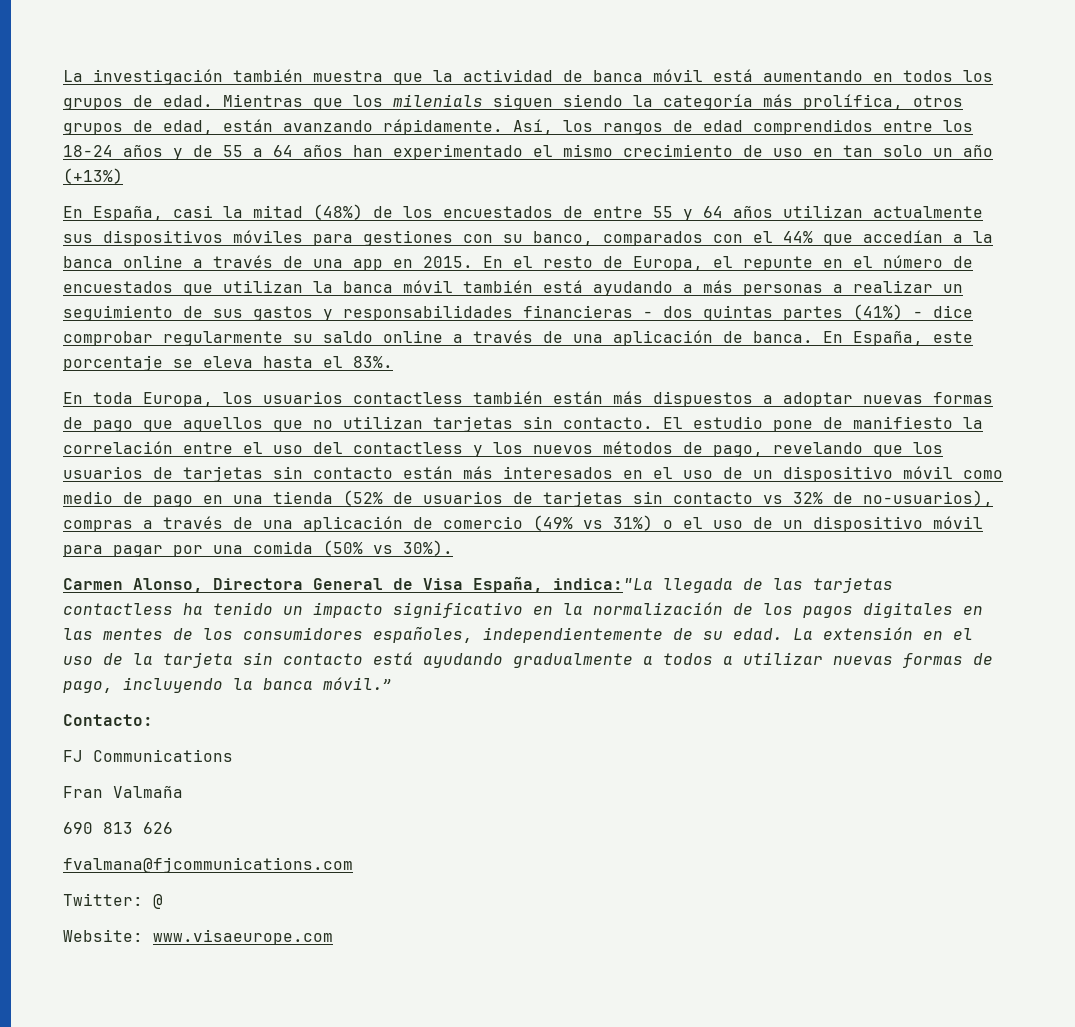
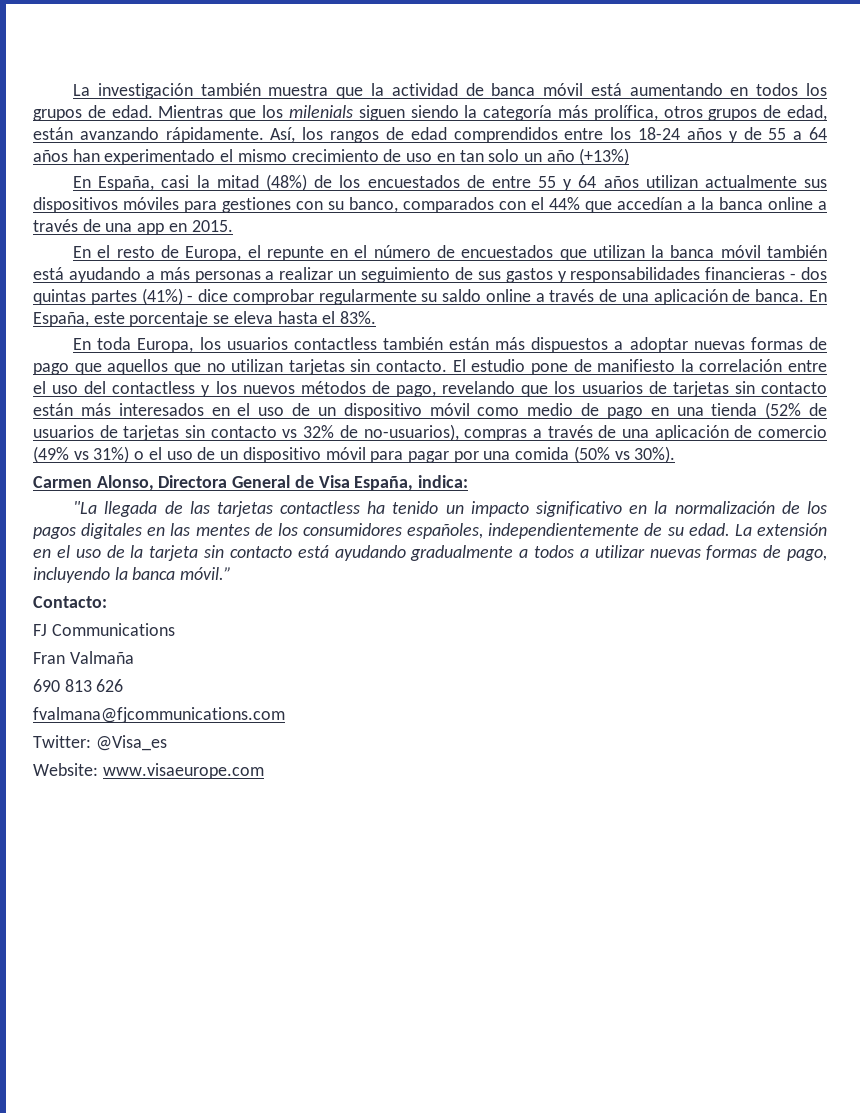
- En España, casi la mitad (48%) de los encuestados de entre 55 y 64 años utilizan actualmente sus dispositivos móviles para gestiones con su banco, comparados con el 44% que accedían a la banca online a través de una app en 2015. En el resto de Europa, el repunte en el número de encuestados que utilizan la banca móvil también está ayudando a más personas a realizar un seguimiento de sus gastos y responsabilidades financieras - dos quintas partes (41%) - dice comprobar regularmente su saldo online a través de una aplicación de banca.
+ En España, casi la mitad (48%) de los encuestados de entre 55 y 64 años utilizan actualmente sus dispositivos móviles para gestiones con su banco, comparados con el 44% que accedían a la banca online a través de una app en 2015.
+ En el resto de Europa, el repunte en el número de encuestados que utilizan la banca móvil también está ayudando a más personas a realizar un seguimiento de sus gastos y responsabilidades financieras - dos quintas partes (41%) - dice comprobar regularmente su saldo online a través de una aplicación de banca.
- Carmen Alonso, Directora General de Visa España, indica:"La llegada de las tarjetas contactless ha tenido un impacto significativo en la normalización de los pagos digitales en las mentes de los consumidores españoles, independientemente de su edad.
+ Carmen Alonso, Directora General de Visa España, indica:
+ "La llegada de las tarjetas contactless ha tenido un impacto significativo en la normalización de los pagos digitales en las mentes de los consumidores españoles, independientemente de su edad.
- Twitter: @
+ Twitter: @Visa_es

